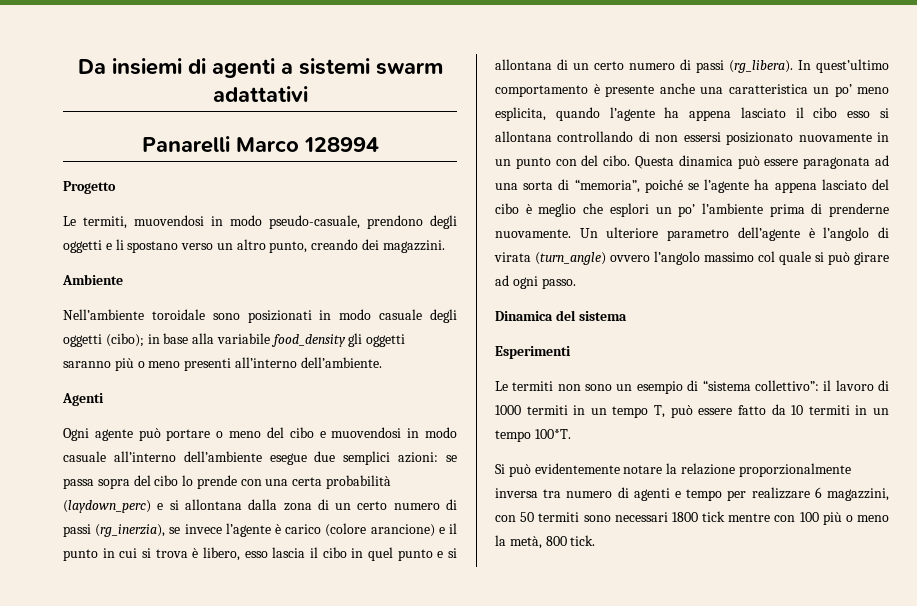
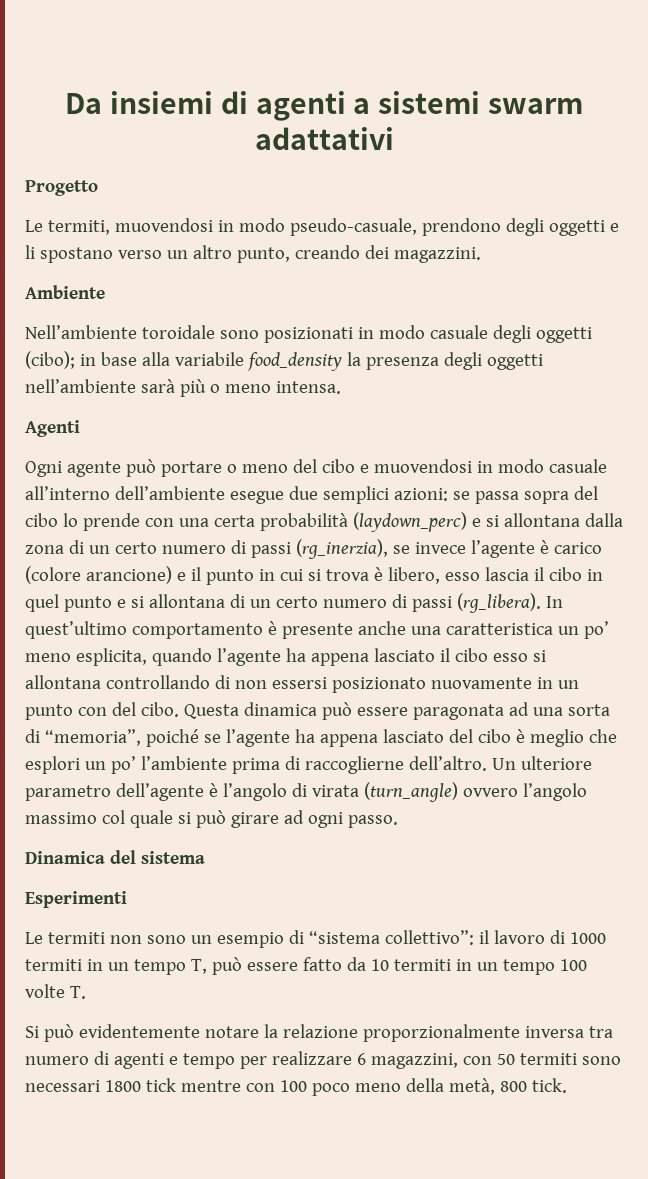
- Panarelli Marco 128994
- Nell’ambiente toroidale sono posizionati in modo casuale degli oggetti (cibo); in base alla variabile food_density gli oggetti saranno più o meno presenti all’interno dell’ambiente.
+ Nell’ambiente toroidale sono posizionati in modo casuale degli oggetti (cibo); in base alla variabile food_density la presenza degli oggetti nell’ambiente sarà più o meno intensa.
- Questa dinamica può essere paragonata ad una sorta di “memoria”, poiché se l’agente ha appena lasciato del cibo è meglio che esplori un po’ l’ambiente prima di prenderne nuovamente.
+ Questa dinamica può essere paragonata ad una sorta di “memoria”, poiché se l’agente ha appena lasciato del cibo è meglio che esplori un po’ l’ambiente prima di raccoglierne dell’altro.
- Le termiti non sono un esempio di “sistema collettivo”: il lavoro di 1000 termiti in un tempo T, può essere fatto da 10 termiti in un tempo 100*T.
+ Le termiti non sono un esempio di “sistema collettivo”: il lavoro di 1000 termiti in un tempo T, può essere fatto da 10 termiti in un tempo 100 volte T.
- Si può evidentemente notare la relazione proporzionalmente inversa tra numero di agenti e tempo per realizzare 6 magazzini, con 50 termiti sono necessari 1800 tick mentre con 100 più o meno la metà, 800 tick.
+ Si può evidentemente notare la relazione proporzionalmente inversa tra numero di agenti e tempo per realizzare 6 magazzini, con 50 termiti sono necessari 1800 tick mentre con 100 poco meno della metà, 800 tick.

